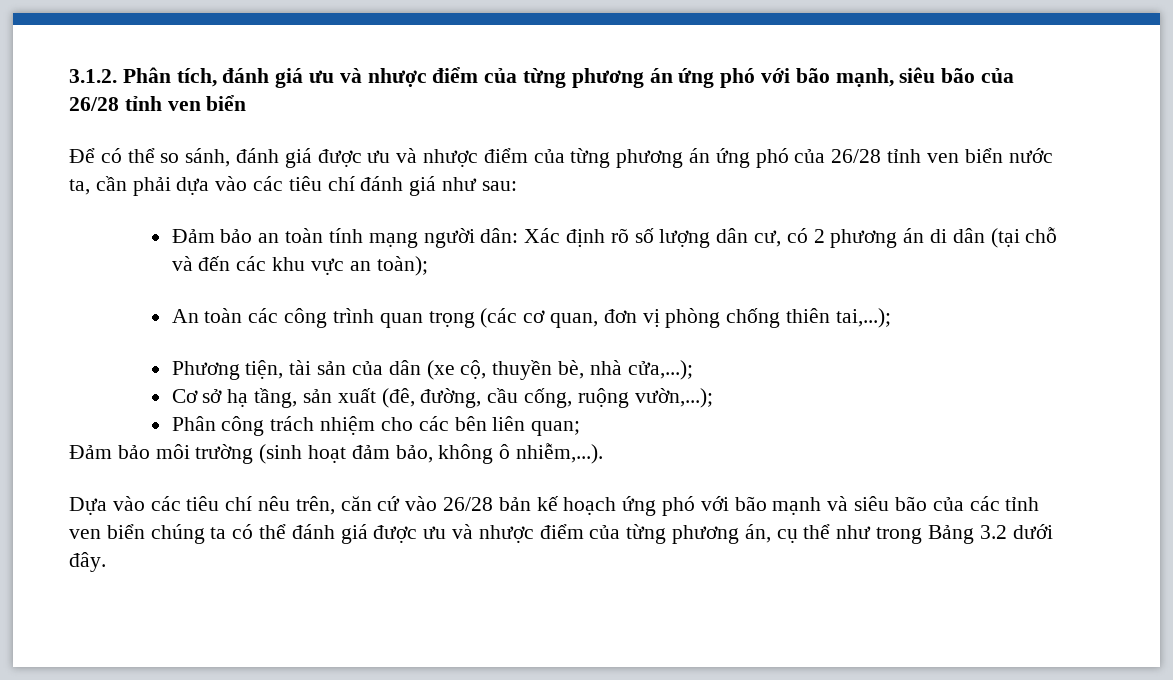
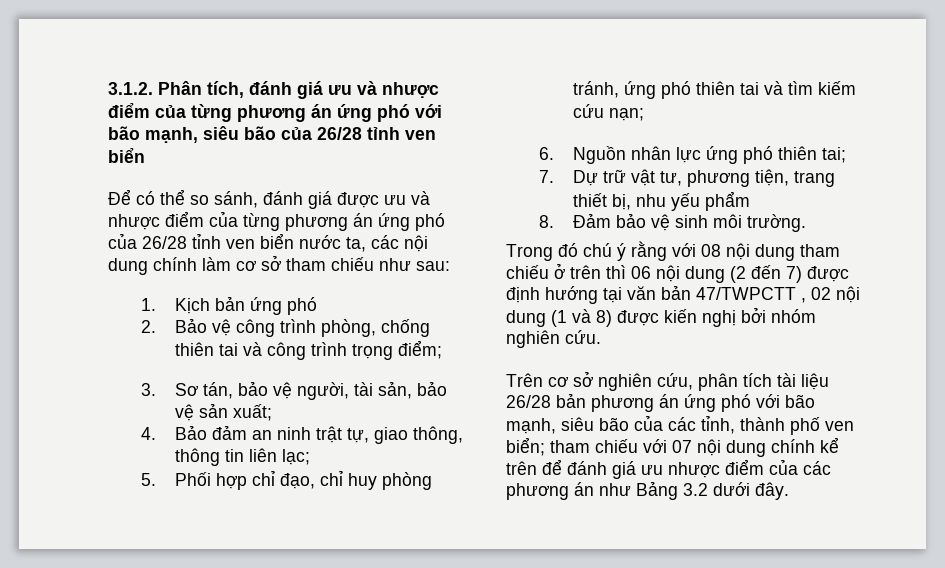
- Để có thể so sánh, đánh giá được ưu và nhược điểm của từng phương án ứng phó của 26/28 tỉnh ven biển nước ta, cần phải dựa vào các tiêu chí đánh giá như sau:
- Đảm bảo an toàn tính mạng người dân: Xác định rõ số lượng dân cư, có 2 phương án di dân (tại chỗ và đến các khu vực an toàn);
- An toàn các công trình quan trọng (các cơ quan, đơn vị phòng chống thiên tai,...);
- Phương tiện, tài sản của dân (xe cộ, thuyền bè, nhà cửa,...);
- Cơ sở hạ tầng, sản xuất (đê, đường, cầu cống, ruộng vườn,...);
- Phân công trách nhiệm cho các bên liên quan;
- Đảm bảo môi trường (sinh hoạt đảm bảo, không ô nhiễm,...).
- Dựa vào các tiêu chí nêu trên, căn cứ vào 26/28 bản kế hoạch ứng phó với bão mạnh và siêu bão của các tỉnh ven biển chúng ta có thể đánh giá được ưu và nhược điểm của từng phương án, cụ thể như trong Bảng 3.2 dưới đây.
+ Để có thể so sánh, đánh giá được ưu và nhược điểm của từng phương án ứng phó của 26/28 tỉnh ven biển nước ta, các nội dung chính làm cơ sở tham chiếu như sau:
+ 1. Kịch bản ứng phó
+ 2. Bảo vệ công trình phòng, chống thiên tai và công trình trọng điểm;
+ 3. Sơ tán, bảo vệ người, tài sản, bảo vệ sản xuất;
+ 4. Bảo đảm an ninh trật tự, giao thông, thông tin liên lạc;
+ 5. Phối hợp chỉ đạo, chỉ huy phòng tránh, ứng phó thiên tai và tìm kiếm cứu nạn;
+ 6. Nguồn nhân lực ứng phó thiên tai;
+ 7. Dự trữ vật tư, phương tiện, trang thiết bị, nhu yếu phẩm
+ 8. Đảm bảo vệ sinh môi trường.
+ Trong đó chú ý rằng với 08 nội dung tham chiếu ở trên thì 06 nội dung (2 đến 7) được định hướng tại văn bản 47/TWPCTT , 02 nội dung (1 và 8) được kiến nghị bởi nhóm nghiên cứu.
+ Trên cơ sở nghiên cứu, phân tích tài liệu 26/28 bản phương án ứng phó với bão mạnh, siêu bão của các tỉnh, thành phố ven biển; tham chiếu với 07 nội dung chính kể trên để đánh giá ưu nhược điểm của các phương án như Bảng 3.2 dưới đây.

